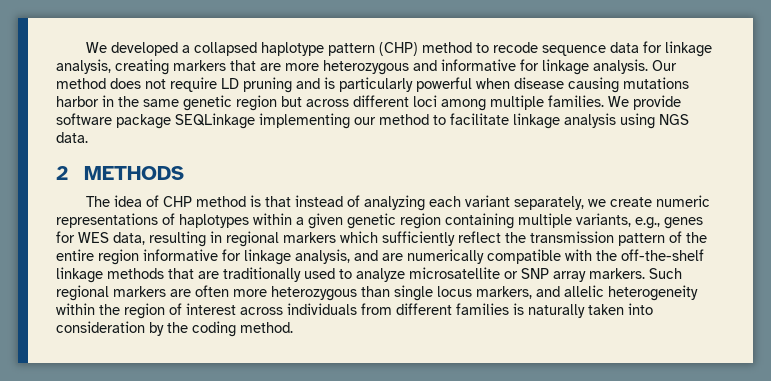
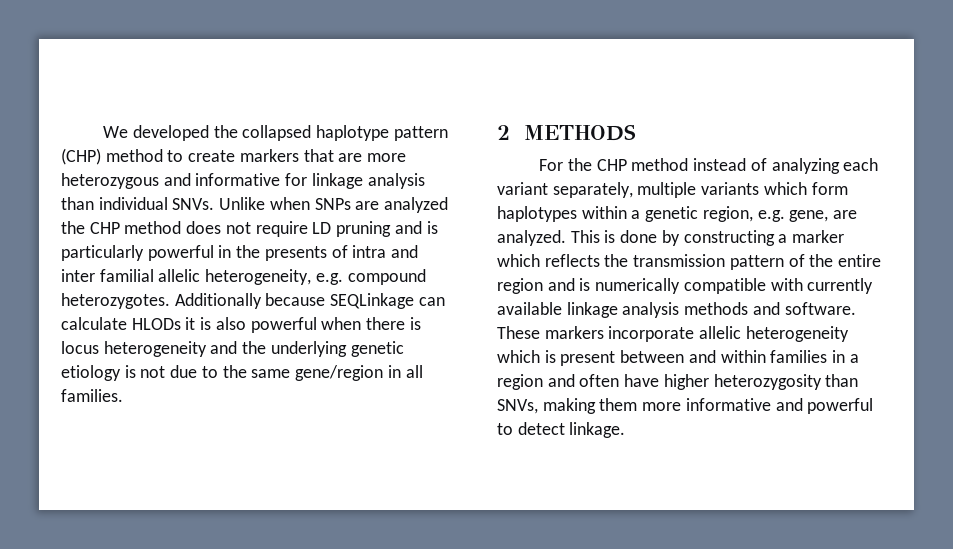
- We developed a collapsed haplotype pattern (CHP) method to recode sequence data for linkage analysis, creating markers that are more heterozygous and informative for linkage analysis. Our method does not require LD pruning and is particularly powerful when disease causing mutations harbor in the same genetic region but across different loci among multiple families. We provide software package SEQLinkage implementing our method to facilitate linkage analysis using NGS data.
+ We developed the collapsed haplotype pattern (CHP) method to create markers that are more heterozygous and informative for linkage analysis than individual SNVs. Unlike when SNPs are analyzed the CHP method does not require LD pruning and is particularly powerful in the presents of intra and inter familial allelic heterogeneity, e.g. compound heterozygotes. Additionally because SEQLinkage can calculate HLODs it is also powerful when there is locus heterogeneity and the underlying genetic etiology is not due to the same gene/region in all families.
  2 METHODS
- The idea of CHP method is that instead of analyzing each variant separately, we create numeric representations of haplotypes within a given genetic region containing multiple variants, e.g., genes for WES data, resulting in regional markers which sufficiently reflect the transmission pattern of the entire region informative for linkage analysis, and are numerically compatible with the off-the-shelf linkage methods that are traditionally used to analyze microsatellite or SNP array markers. Such regional markers are often more heterozygous than single locus markers, and allelic heterogeneity within the region of interest across individuals from different families is naturally taken into consideration by the coding method.
+ For the CHP method instead of analyzing each variant separately, multiple variants which form haplotypes within a genetic region, e.g. gene, are analyzed. This is done by constructing a marker which reflects the transmission pattern of the entire region and is numerically compatible with currently available linkage analysis methods and software. These markers incorporate allelic heterogeneity which is present between and within families in a region and often have higher heterozygosity than SNVs, making them more informative and powerful to detect linkage.

